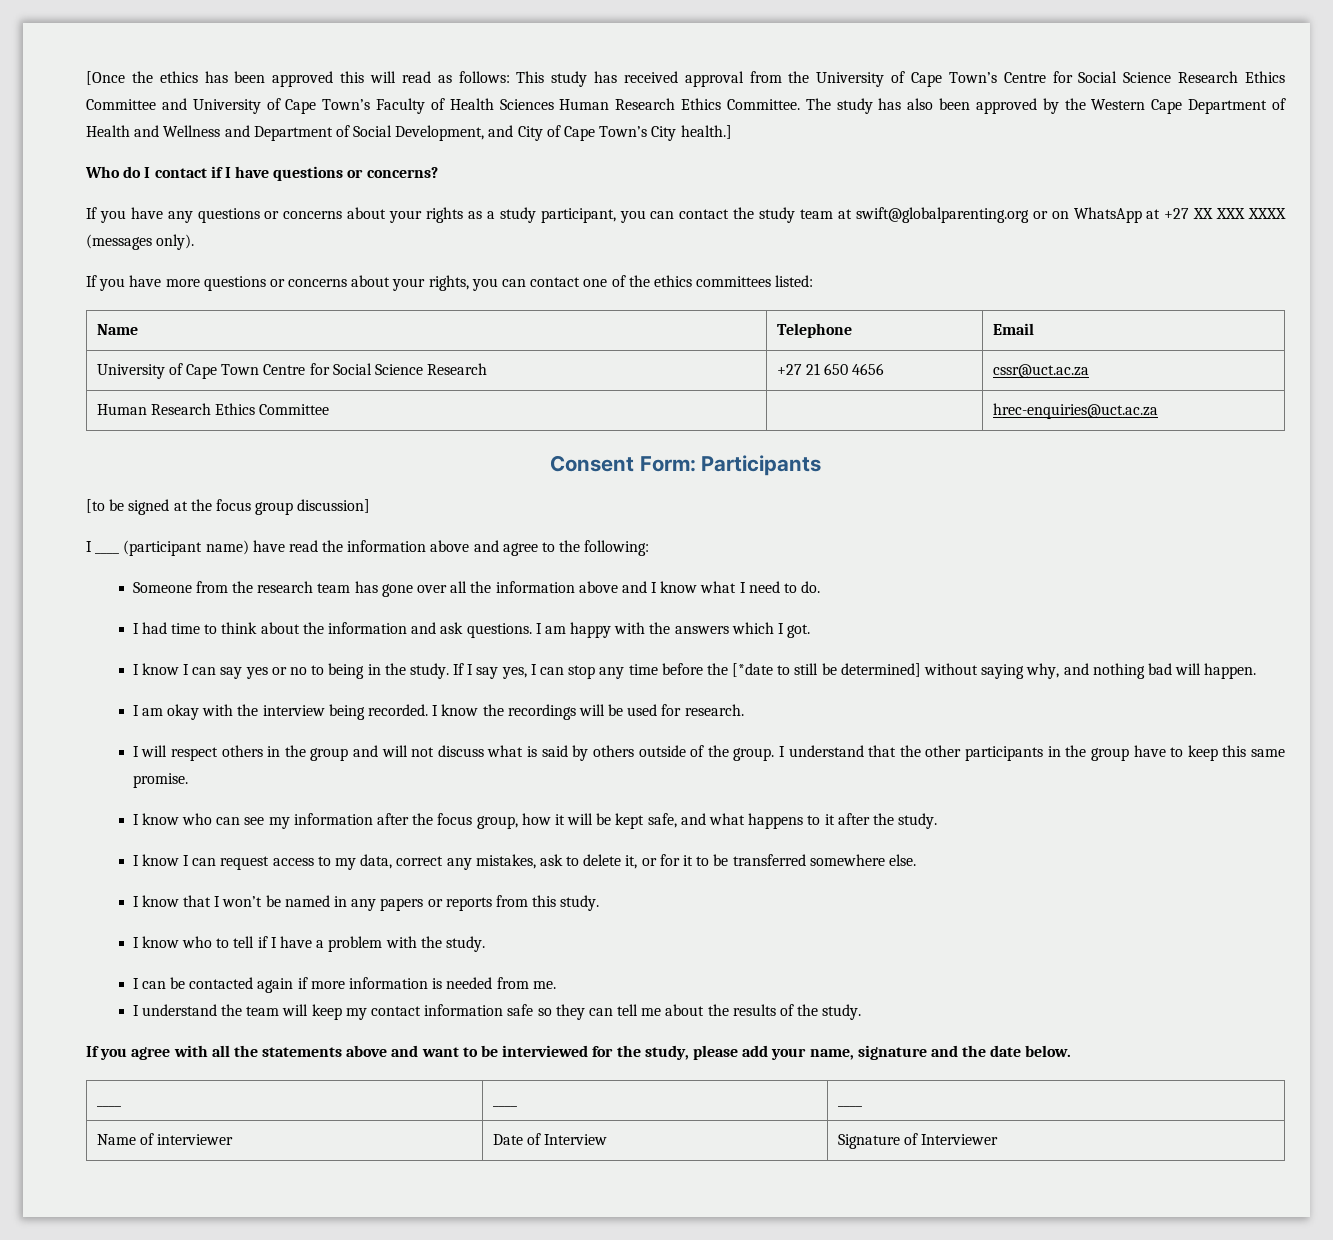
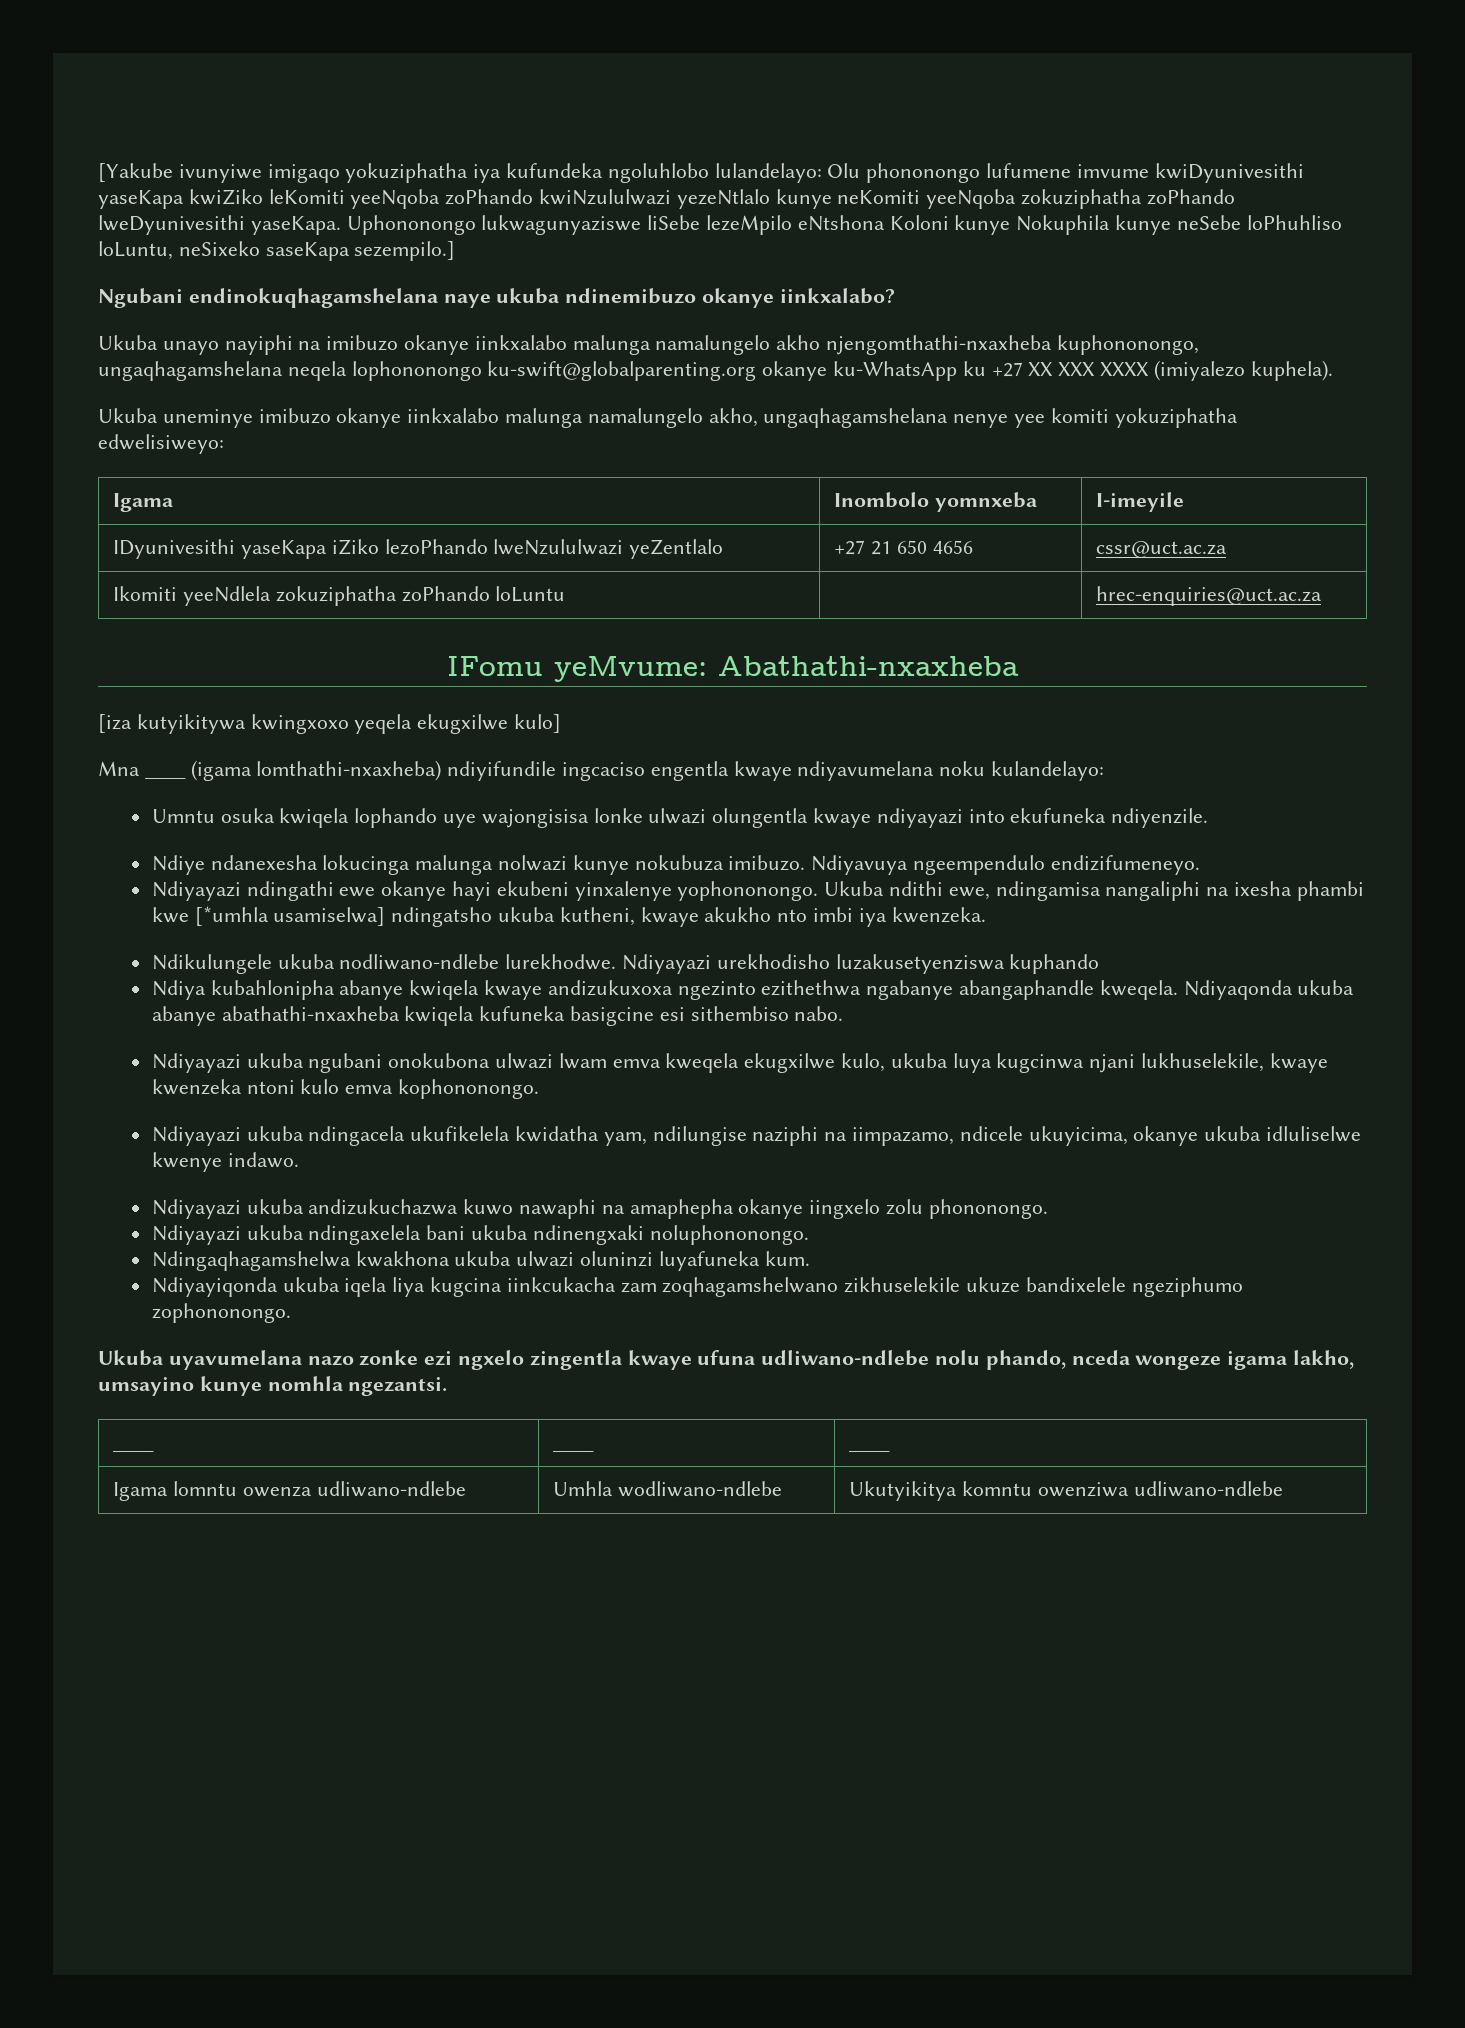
- [Once the ethics has been approved this will read as follows: This study has received approval from the University of Cape Town’s Centre for Social Science Research Ethics Committee and University of Cape Town’s Faculty of Health Sciences Human Research Ethics Committee. The study has also been approved by the Western Cape Department of Health and Wellness and Department of Social Development, and City of Cape Town’s City health.]
- Who do I contact if I have questions or concerns?
- If you have any questions or concerns about your rights as a study participant, you can contact the study team at swift@globalparenting.org or on WhatsApp at +27 XX XXX XXXX (messages only).
- If you have more questions or concerns about your rights, you can contact one of the ethics committees listed:
- Name | Telephone | Email
- University of Cape Town Centre for Social Science Research | +27 21 650 4656 | cssr@uct.ac.za
+ [Yakube ivunyiwe imigaqo yokuziphatha iya kufundeka ngoluhlobo lulandelayo: Olu phononongo lufumene imvume kwiDyunivesithi yaseKapa kwiZiko leKomiti yeeNqoba zoPhando kwiNzululwazi yezeNtlalo kunye neKomiti yeeNqoba zokuziphatha zoPhando lweDyunivesithi yaseKapa. Uphononongo lukwagunyaziswe liSebe lezeMpilo eNtshona Koloni kunye Nokuphila kunye neSebe loPhuhliso loLuntu, neSixeko saseKapa sezempilo.]
+ Ngubani endinokuqhagamshelana naye ukuba ndinemibuzo okanye iinkxalabo?
+ Ukuba unayo nayiphi na imibuzo okanye iinkxalabo malunga namalungelo akho njengomthathi-nxaxheba kuphononongo, ungaqhagamshelana neqela lophononongo ku-swift@globalparenting.org okanye ku-WhatsApp ku +27 XX XXX XXXX (imiyalezo kuphela).
+ Ukuba uneminye imibuzo okanye iinkxalabo malunga namalungelo akho, ungaqhagamshelana nenye yee komiti yokuziphatha edwelisiweyo:
+ Igama | Inombolo yomnxeba | I-imeyile
+ IDyunivesithi yaseKapa iZiko lezoPhando lweNzululwazi yeZentlalo | +27 21 650 4656 | cssr@uct.ac.za
- Human Research Ethics Committee | | hrec-enquiries@uct.ac.za
- Consent Form: Participants
- [to be signed at the focus group discussion]
- I ____ (participant name) have read the information above and agree to the following:
- Someone from the research team has gone over all the information above and I know what I need to do.
- I had time to think about the information and ask questions. I am happy with the answers which I got.
- I know I can say yes or no to being in the study. If I say yes, I can stop any time before the [*date to still be determined] without saying why, and nothing bad will happen.
- I am okay with the interview being recorded. I know the recordings will be used for research.
- I will respect others in the group and will not discuss what is said by others outside of the group. I understand that the other participants in the group have to keep this same promise.
- I know who can see my information after the focus group, how it will be kept safe, and what happens to it after the study.
- I know I can request access to my data, correct any mistakes, ask to delete it, or for it to be transferred somewhere else.
- I know that I won’t be named in any papers or reports from this study.
- I know who to tell if I have a problem with the study.
- I can be contacted again if more information is needed from me.
- I understand the team will keep my contact information safe so they can tell me about the results of the study.
- If you agree with all the statements above and want to be interviewed for the study, please add your name, signature and the date below.
+ Ikomiti yeeNdlela zokuziphatha zoPhando loLuntu | | hrec-enquiries@uct.ac.za
+ IFomu yeMvume: Abathathi-nxaxheba
+ [iza kutyikitywa kwingxoxo yeqela ekugxilwe kulo]
+ Mna ____ (igama lomthathi-nxaxheba) ndiyifundile ingcaciso engentla kwaye ndiyavumelana noku kulandelayo:
+ Umntu osuka kwiqela lophando uye wajongisisa lonke ulwazi olungentla kwaye ndiyayazi into ekufuneka ndiyenzile.
+ Ndiye ndanexesha lokucinga malunga nolwazi kunye nokubuza imibuzo. Ndiyavuya ngeempendulo endizifumeneyo.
+ Ndiyayazi ndingathi ewe okanye hayi ekubeni yinxalenye yophononongo. Ukuba ndithi ewe, ndingamisa nangaliphi na ixesha phambi kwe [*umhla usamiselwa] ndingatsho ukuba kutheni, kwaye akukho nto imbi iya kwenzeka.
+ Ndikulungele ukuba nodliwano-ndlebe lurekhodwe. Ndiyayazi urekhodisho luzakusetyenziswa kuphando
+ Ndiya kubahlonipha abanye kwiqela kwaye andizukuxoxa ngezinto ezithethwa ngabanye abangaphandle kweqela. Ndiyaqonda ukuba abanye abathathi-nxaxheba kwiqela kufuneka basigcine esi sithembiso nabo.
+ Ndiyayazi ukuba ngubani onokubona ulwazi lwam emva kweqela ekugxilwe kulo, ukuba luya kugcinwa njani lukhuselekile, kwaye kwenzeka ntoni kulo emva kophononongo.
+ Ndiyayazi ukuba ndingacela ukufikelela kwidatha yam, ndilungise naziphi na iimpazamo, ndicele ukuyicima, okanye ukuba idluliselwe kwenye indawo.
+ Ndiyayazi ukuba andizukuchazwa kuwo nawaphi na amaphepha okanye iingxelo zolu phononongo.
+ Ndiyayazi ukuba ndingaxelela bani ukuba ndinengxaki noluphononongo.
+ Ndingaqhagamshelwa kwakhona ukuba ulwazi oluninzi luyafuneka kum.
+ Ndiyayiqonda ukuba iqela liya kugcina iinkcukacha zam zoqhagamshelwano zikhuselekile ukuze bandixelele ngeziphumo zophononongo.
+ Ukuba uyavumelana nazo zonke ezi ngxelo zingentla kwaye ufuna udliwano-ndlebe nolu phando, nceda wongeze igama lakho, umsayino kunye nomhla ngezantsi.
  ____ | ____ | ____
- Name of interviewer | Date of Interview | Signature of Interviewer
+ Igama lomntu owenza udliwano-ndlebe | Umhla wodliwano-ndlebe | Ukutyikitya komntu owenziwa udliwano-ndlebe

